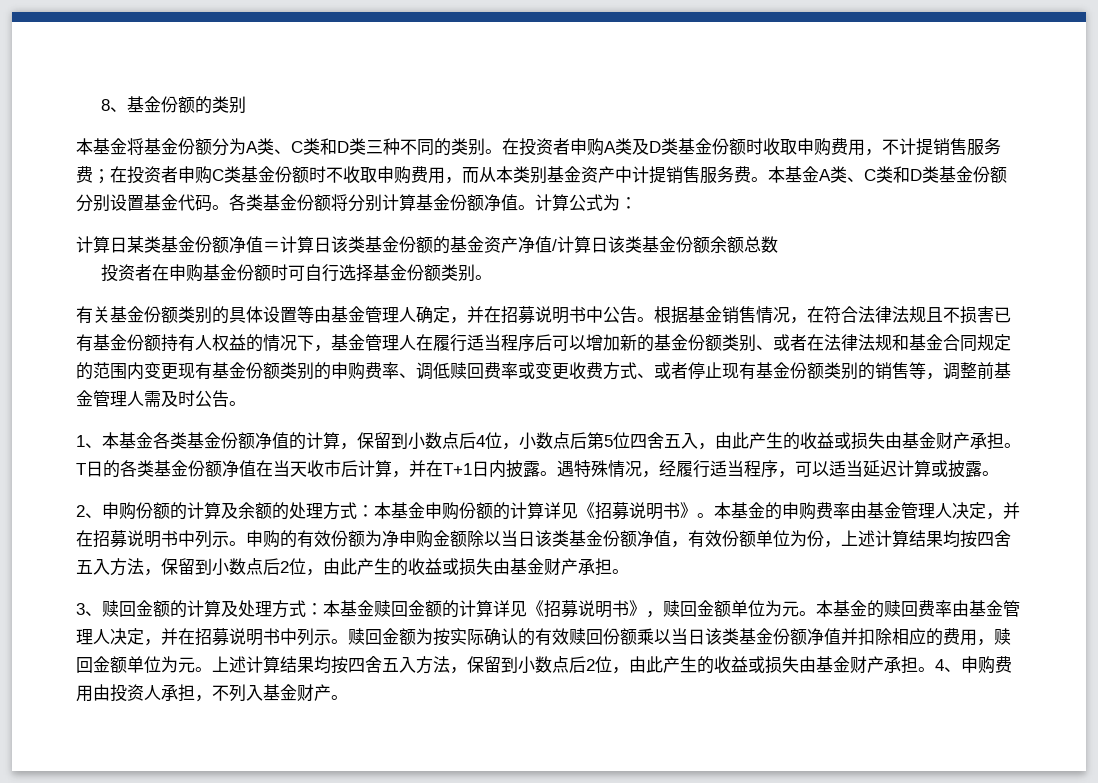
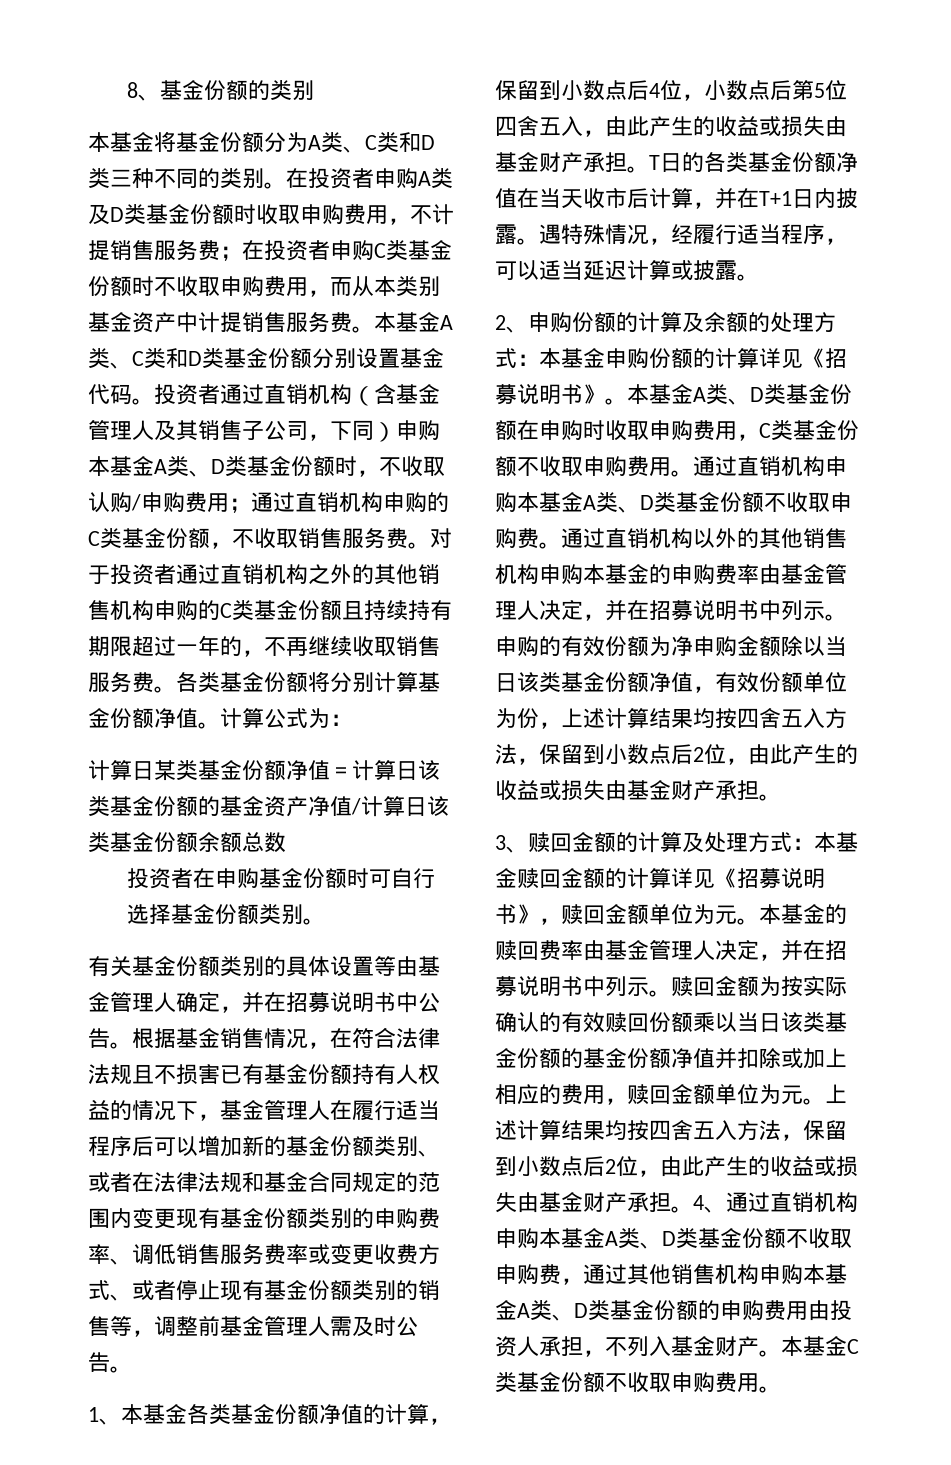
+ 投资者通过直销机构（含基金管理人及其销售子公司，下同）申购本基金A类、D类基金份额时，不收取认购/申购费用；通过直销机构申购的C类基金份额，不收取销售服务费。对于投资者通过直销机构之外的其他销售机构申购的C类基金份额且持续持有期限超过一年的，不再继续收取销售服务费。
- 根据基金销售情况，在符合法律法规且不损害已有基金份额持有人权益的情况下，基金管理人在履行适当程序后可以增加新的基金份额类别、或者在法律法规和基金合同规定的范围内变更现有基金份额类别的申购费率、调低赎回费率或变更收费方式、或者停止现有基金份额类别的销售等，调整前基金管理人需及时公告。
+ 根据基金销售情况，在符合法律法规且不损害已有基金份额持有人权益的情况下，基金管理人在履行适当程序后可以增加新的基金份额类别、或者在法律法规和基金合同规定的范围内变更现有基金份额类别的申购费率、调低销售服务费率或变更收费方式、或者停止现有基金份额类别的销售等，调整前基金管理人需及时公告。
- 本基金的申购费率由基金管理人决定，并在招募说明书中列示。
+ 本基金A类、D类基金份额在申购时收取申购费用，C类基金份额不收取申购费用。通过直销机构申购本基金A类、D类基金份额不收取申购费。通过直销机构以外的其他销售机构申购本基金的申购费率由基金管理人决定，并在招募说明书中列示。
- 赎回金额为按实际确认的有效赎回份额乘以当日该类基金份额净值并扣除相应的费用，赎回金额单位为元。
+ 赎回金额为按实际确认的有效赎回份额乘以当日该类基金份额的基金份额净值并扣除或加上相应的费用，赎回金额单位为元。
- 4、申购费用由投资人承担，不列入基金财产。
+ 4、通过直销机构申购本基金A类、D类基金份额不收取申购费，通过其他销售机构申购本基金A类、D类基金份额的申购费用由投资人承担，不列入基金财产。
+ 本基金C类基金份额不收取申购费用。

